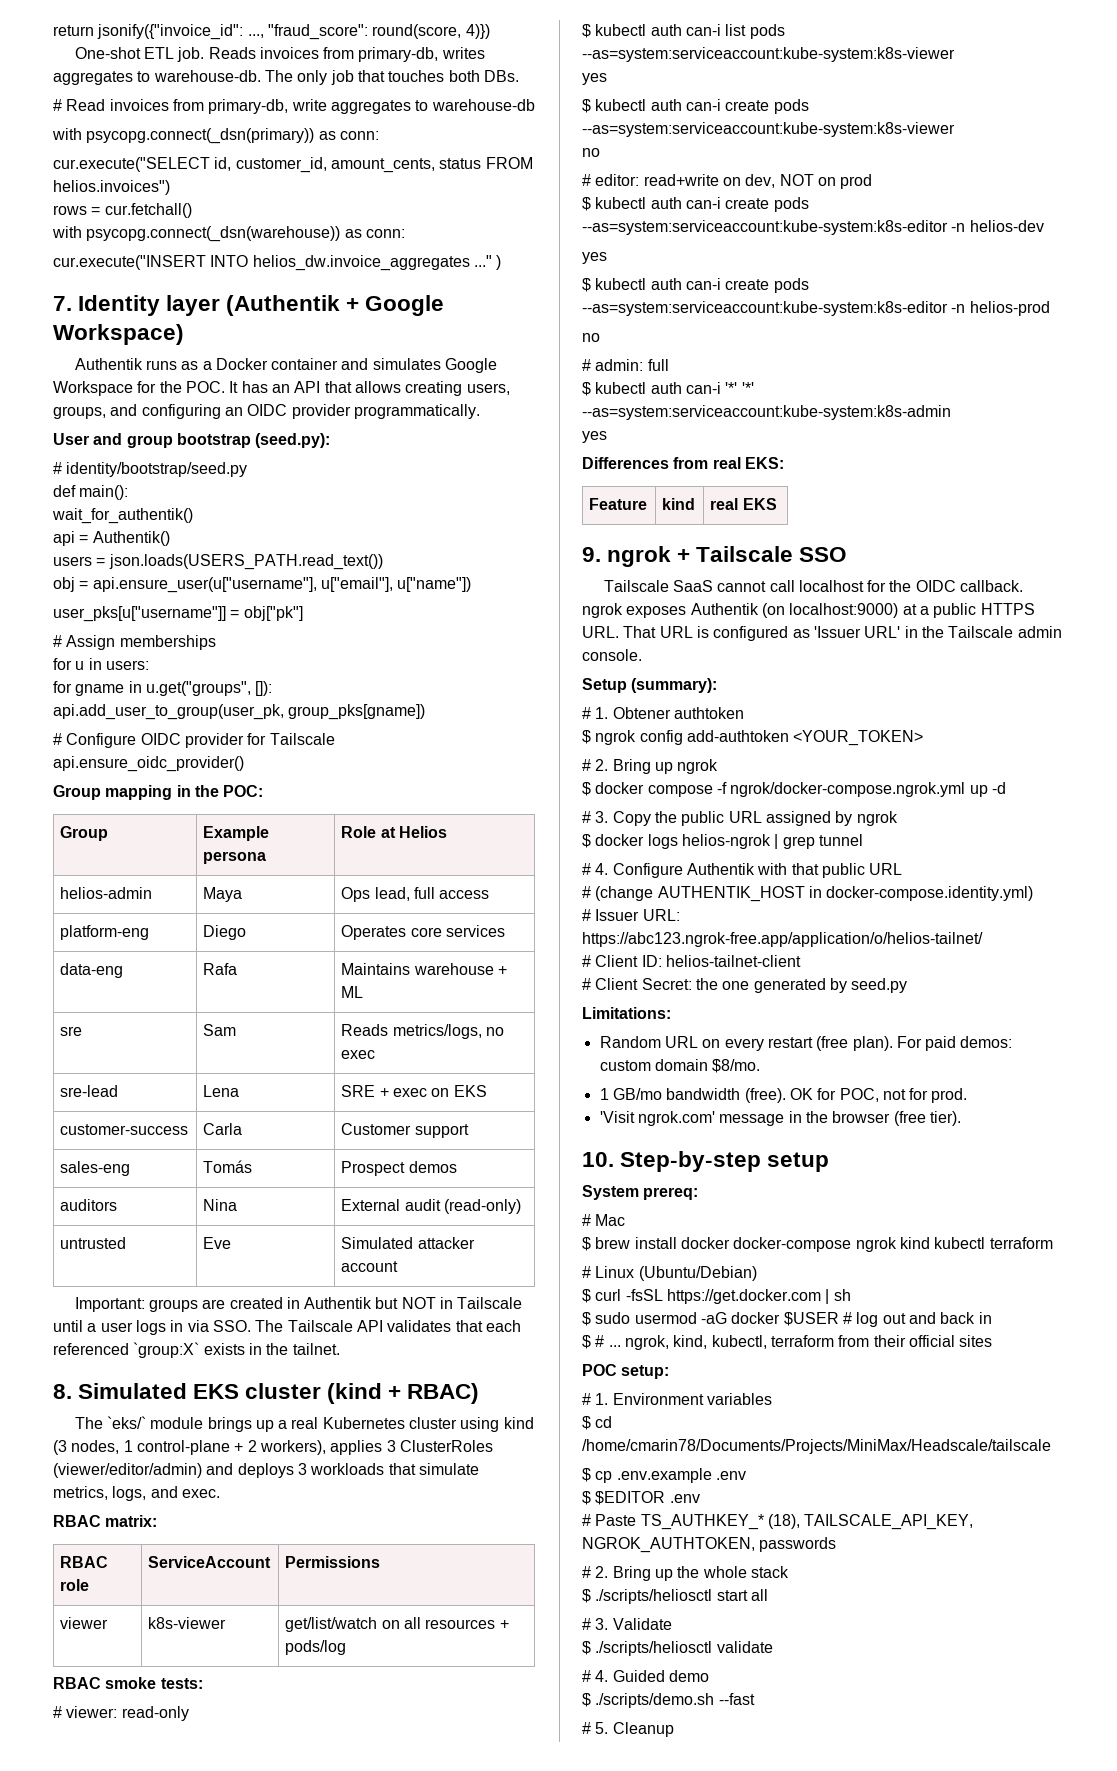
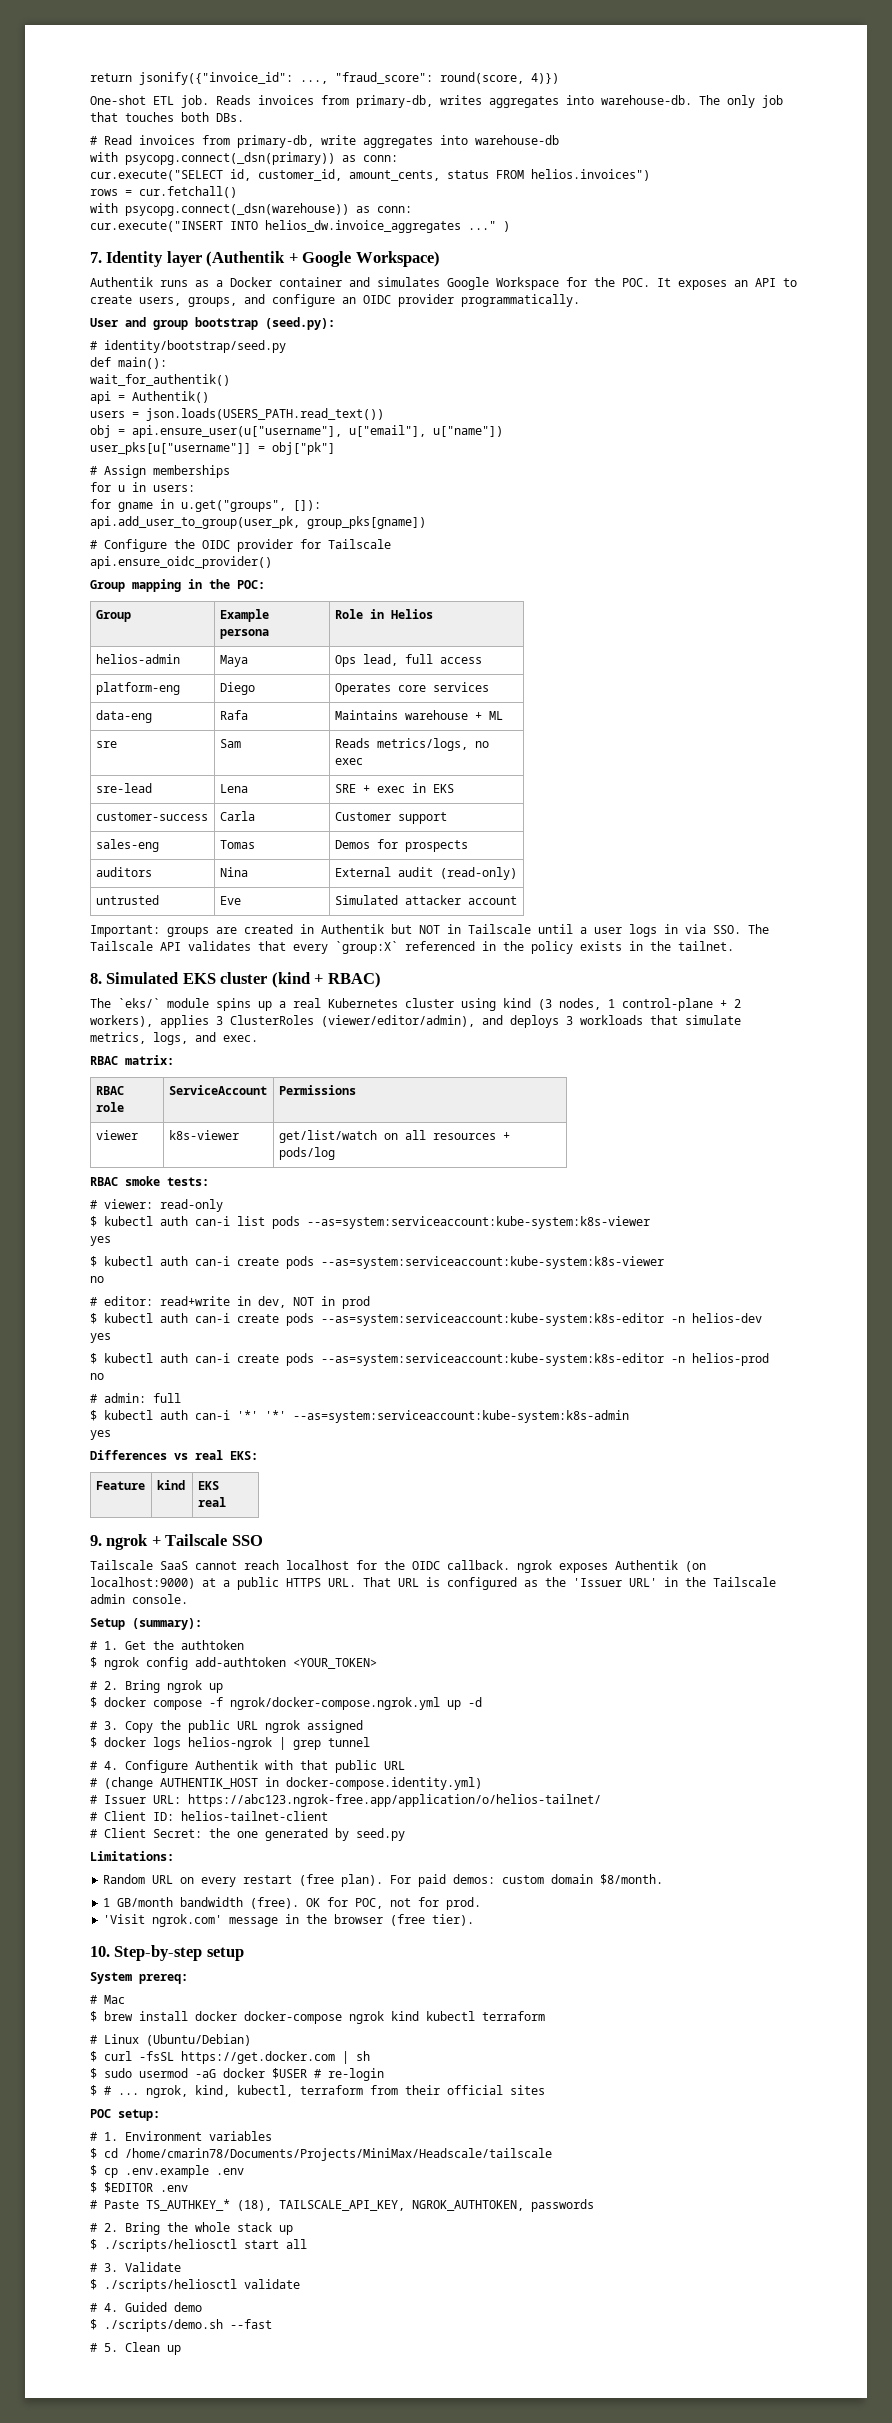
- Reads invoices from primary-db, writes aggregates to warehouse-db.
+ Reads invoices from primary-db, writes aggregates into warehouse-db.
- # Read invoices from primary-db, write aggregates to warehouse-db
+ # Read invoices from primary-db, write aggregates into warehouse-db
- Authentik runs as a Docker container and simulates Google Workspace for the POC. It has an API that allows creating users, groups, and configuring an OIDC provider programmatically.
+ Authentik runs as a Docker container and simulates Google Workspace for the POC. It exposes an API to create users, groups, and configure an OIDC provider programmatically.
- # Configure OIDC provider for Tailscale
+ # Configure the OIDC provider for Tailscale
- Group | Example persona | Role at Helios
+ Group | Example persona | Role in Helios
- sre-lead | Lena | SRE + exec on EKS
+ sre-lead | Lena | SRE + exec in EKS
- sales-eng | Tomás | Prospect demos
+ sales-eng | Tomas | Demos for prospects
- Important: groups are created in Authentik but NOT in Tailscale until a user logs in via SSO. The Tailscale API validates that each referenced `group:X` exists in the tailnet.
+ Important: groups are created in Authentik but NOT in Tailscale until a user logs in via SSO. The Tailscale API validates that every `group:X` referenced in the policy exists in the tailnet.
- The `eks/` module brings up a real Kubernetes cluster using kind (3 nodes, 1 control-plane + 2 workers), applies 3 ClusterRoles (viewer/editor/admin) and deploys 3 workloads that simulate metrics, logs, and exec.
+ The `eks/` module spins up a real Kubernetes cluster using kind (3 nodes, 1 control-plane + 2 workers), applies 3 ClusterRoles (viewer/editor/admin), and deploys 3 workloads that simulate metrics, logs, and exec.
- # editor: read+write on dev, NOT on prod
+ # editor: read+write in dev, NOT in prod
- Differences from real EKS:
+ Differences vs real EKS:
- Feature | kind | real EKS
+ Feature | kind | EKS real
- Tailscale SaaS cannot call localhost for the OIDC callback. ngrok exposes Authentik (on localhost:9000) at a public HTTPS URL. That URL is configured as 'Issuer URL' in the Tailscale admin console.
+ Tailscale SaaS cannot reach localhost for the OIDC callback. ngrok exposes Authentik (on localhost:9000) at a public HTTPS URL. That URL is configured as the 'Issuer URL' in the Tailscale admin console.
- # 1. Obtener authtoken
+ # 1. Get the authtoken
- # 2. Bring up ngrok
+ # 2. Bring ngrok up
- # 3. Copy the public URL assigned by ngrok
+ # 3. Copy the public URL ngrok assigned
- For paid demos: custom domain $8/mo.
- 1 GB/mo bandwidth (free).
+ For paid demos: custom domain $8/month.
+ 1 GB/month bandwidth (free).
- $ sudo usermod -aG docker $USER # log out and back in
+ $ sudo usermod -aG docker $USER # re-login
- # 2. Bring up the whole stack
+ # 2. Bring the whole stack up
- # 5. Cleanup
+ # 5. Clean up

